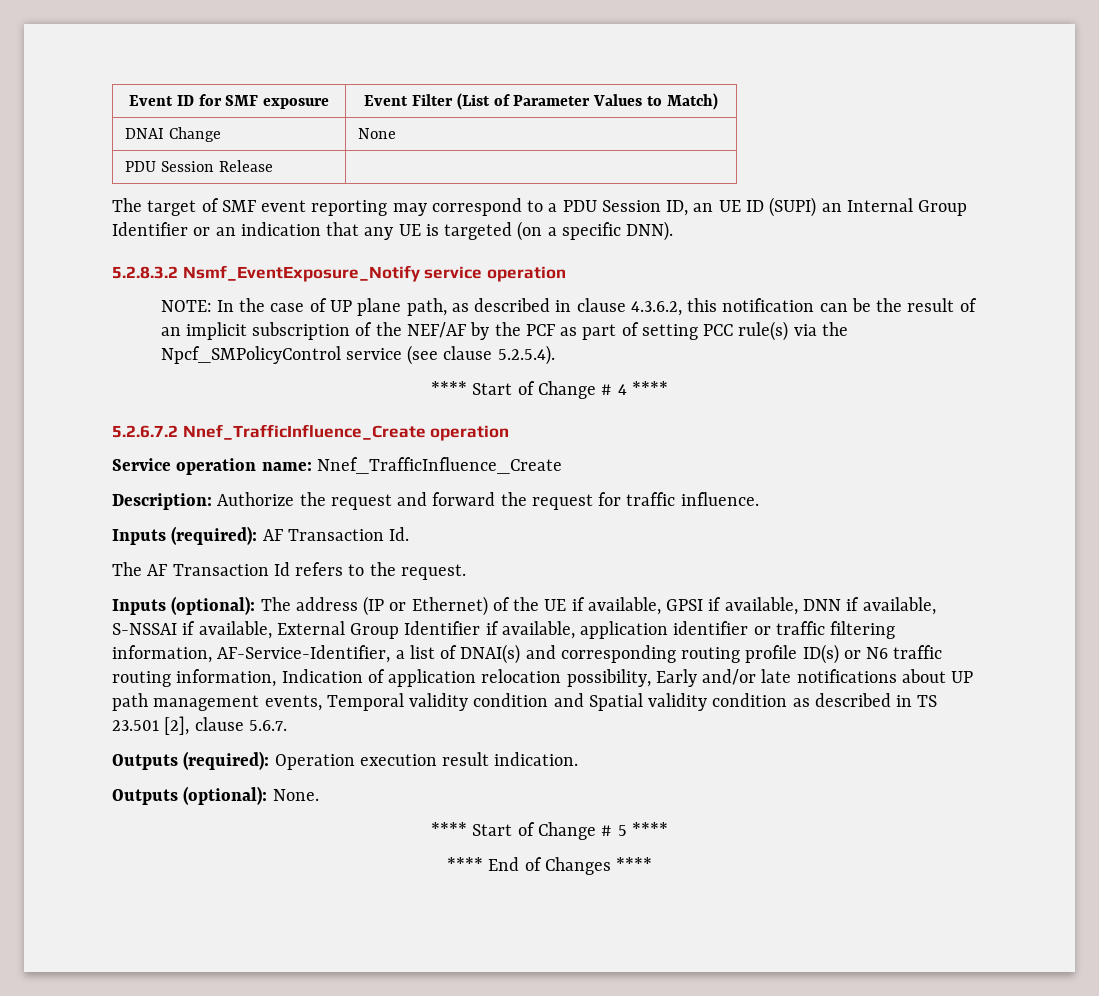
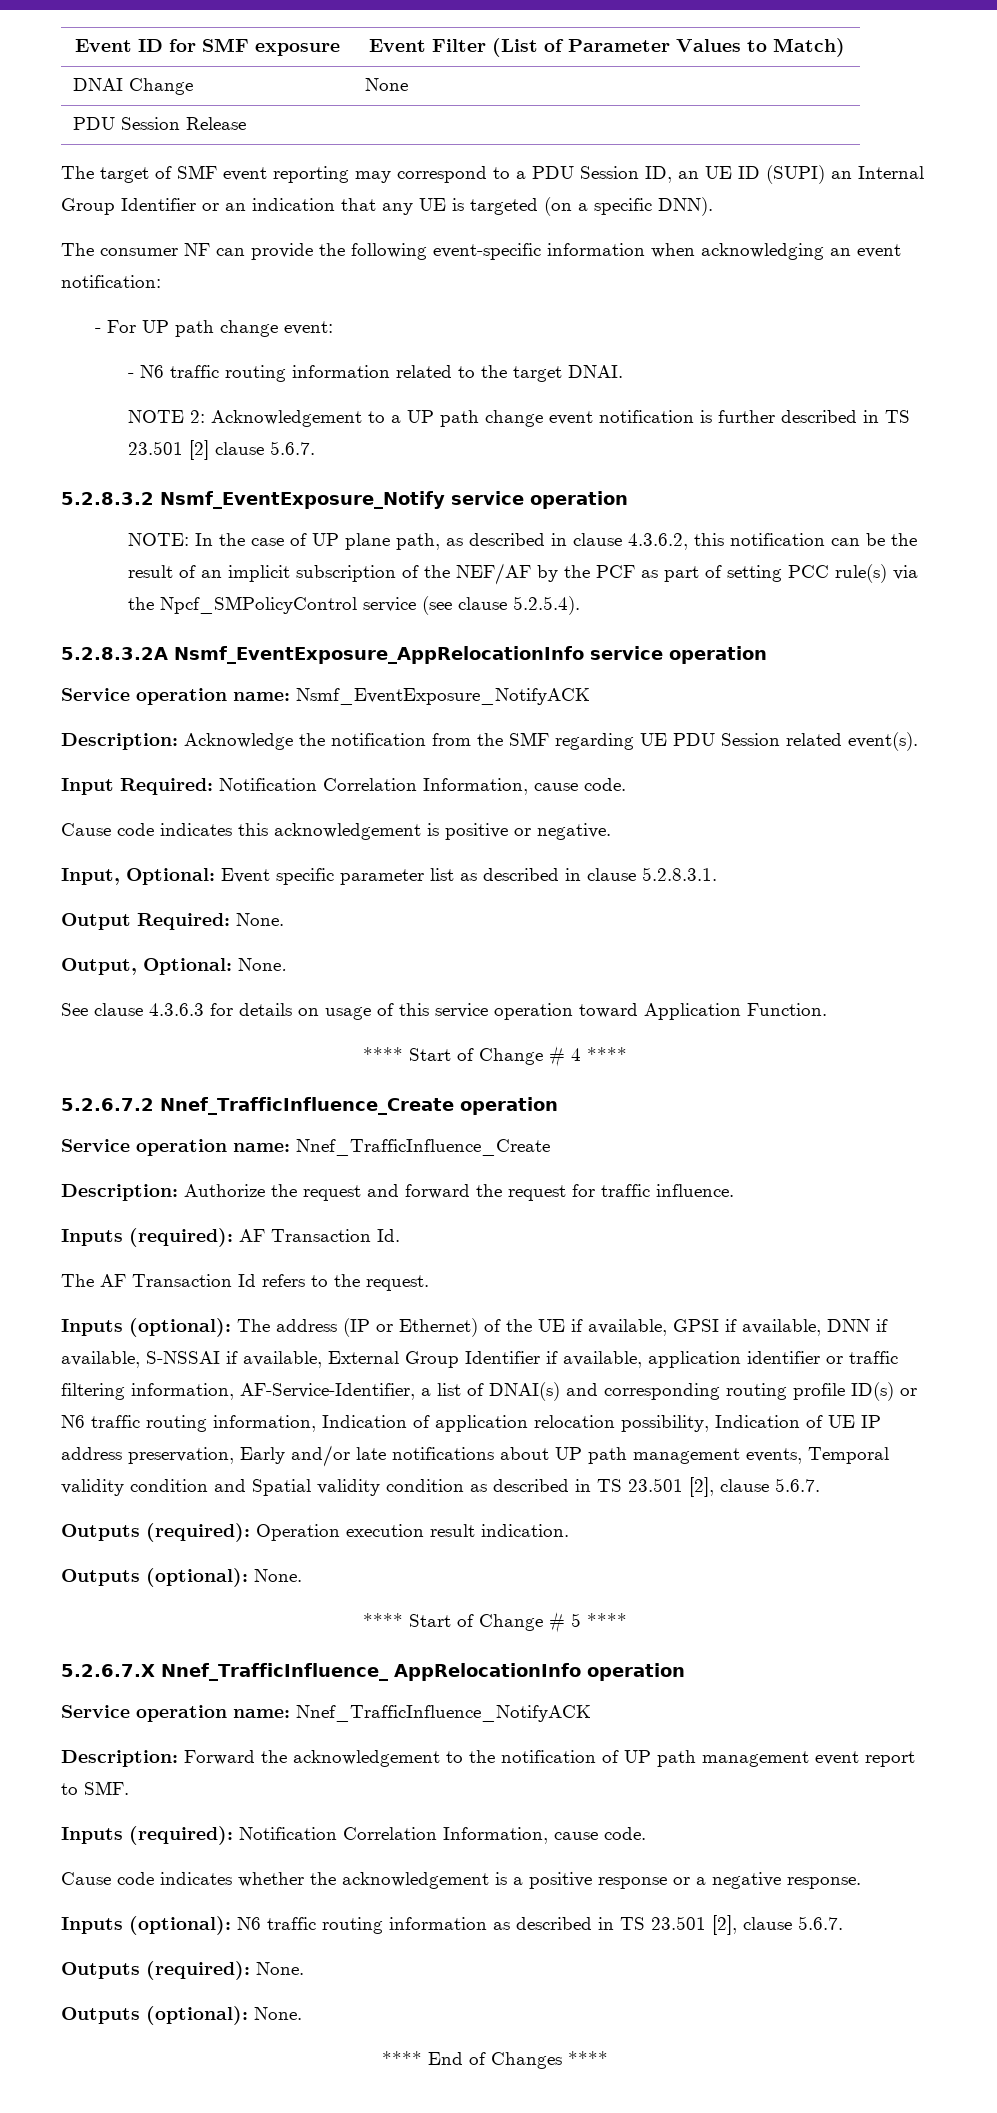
+ The consumer NF can provide the following event-specific information when acknowledging an event notification:
+ - For UP path change event:
+ - N6 traffic routing information related to the target DNAI.
+ NOTE 2: Acknowledgement to a UP path change event notification is further described in TS 23.501 [2] clause 5.6.7.
+ 5.2.8.3.2A Nsmf_EventExposure_AppRelocationInfo service operation
+ Service operation name: Nsmf_EventExposure_NotifyACK
+ Description: Acknowledge the notification from the SMF regarding UE PDU Session related event(s).
+ Input Required: Notification Correlation Information, cause code.
+ Cause code indicates this acknowledgement is positive or negative.
+ Input, Optional: Event specific parameter list as described in clause 5.2.8.3.1.
+ Output Required: None.
+ Output, Optional: None.
+ See clause 4.3.6.3 for details on usage of this service operation toward Application Function.
- The address (IP or Ethernet) of the UE if available, GPSI if available, DNN if available, S-NSSAI if available, External Group Identifier if available, application identifier or traffic filtering information, AF-Service-Identifier, a list of DNAI(s) and corresponding routing profile ID(s) or N6 traffic routing information, Indication of application relocation possibility, Early and/or late notifications about UP path management events, Temporal validity condition and Spatial validity condition as described in TS 23.501 [2], clause 5.6.7.
+ The address (IP or Ethernet) of the UE if available, GPSI if available, DNN if available, S-NSSAI if available, External Group Identifier if available, application identifier or traffic filtering information, AF-Service-Identifier, a list of DNAI(s) and corresponding routing profile ID(s) or N6 traffic routing information, Indication of application relocation possibility, Indication of UE IP address preservation, Early and/or late notifications about UP path management events, Temporal validity condition and Spatial validity condition as described in TS 23.501 [2], clause 5.6.7.
+ 5.2.6.7.X Nnef_TrafficInfluence_ AppRelocationInfo operation
+ Service operation name: Nnef_TrafficInfluence_NotifyACK
+ Description: Forward the acknowledgement to the notification of UP path management event report to SMF.
+ Inputs (required): Notification Correlation Information, cause code.
+ Cause code indicates whether the acknowledgement is a positive response or a negative response.
+ Inputs (optional): N6 traffic routing information as described in TS 23.501 [2], clause 5.6.7.
+ Outputs (required): None.
+ Outputs (optional): None.

